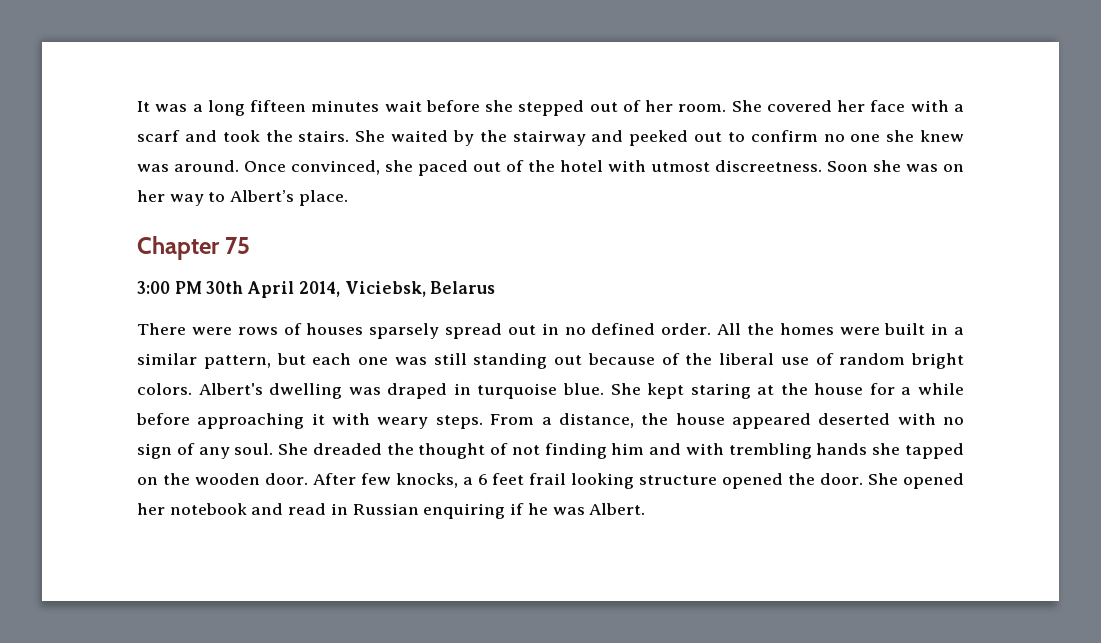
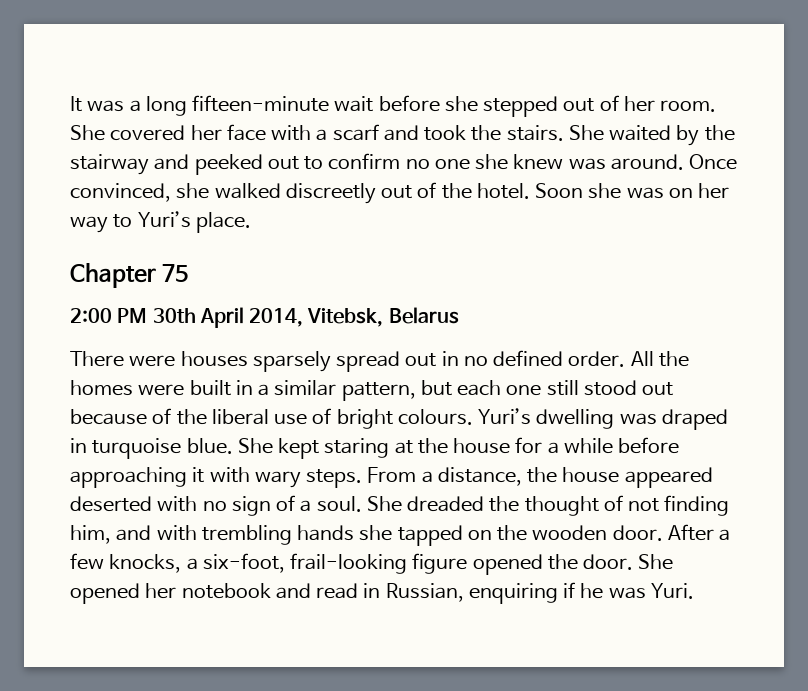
- It was a long fifteen minutes wait before she stepped out of her room.
+ It was a long fifteen-minute wait before she stepped out of her room.
- Once convinced, she paced out of the hotel with utmost discreetness.
+ Once convinced, she walked discreetly out of the hotel.
- Soon she was on her way to Albert’s place.
+ Soon she was on her way to Yuri’s place.
- 3:00 PM 30th April 2014, Viciebsk, Belarus
+ 2:00 PM 30th April 2014, Vitebsk, Belarus
- There were rows of houses sparsely spread out in no defined order.
+ There were houses sparsely spread out in no defined order.
- All the homes were built in a similar pattern, but each one was still standing out because of the liberal use of random bright colors. Albert's dwelling was draped in turquoise blue.
+ All the homes were built in a similar pattern, but each one still stood out because of the liberal use of bright colours. Yuri’s dwelling was draped in turquoise blue.
- She kept staring at the house for a while before approaching it with weary steps.
+ She kept staring at the house for a while before approaching it with wary steps.
- From a distance, the house appeared deserted with no sign of any soul.
+ From a distance, the house appeared deserted with no sign of a soul.
- She dreaded the thought of not finding him and with trembling hands she tapped on the wooden door.
+ She dreaded the thought of not finding him, and with trembling hands she tapped on the wooden door.
- After few knocks, a 6 feet frail looking structure opened the door.
+ After a few knocks, a six-foot, frail-looking figure opened the door.
- She opened her notebook and read in Russian enquiring if he was Albert.
+ She opened her notebook and read in Russian, enquiring if he was Yuri.

